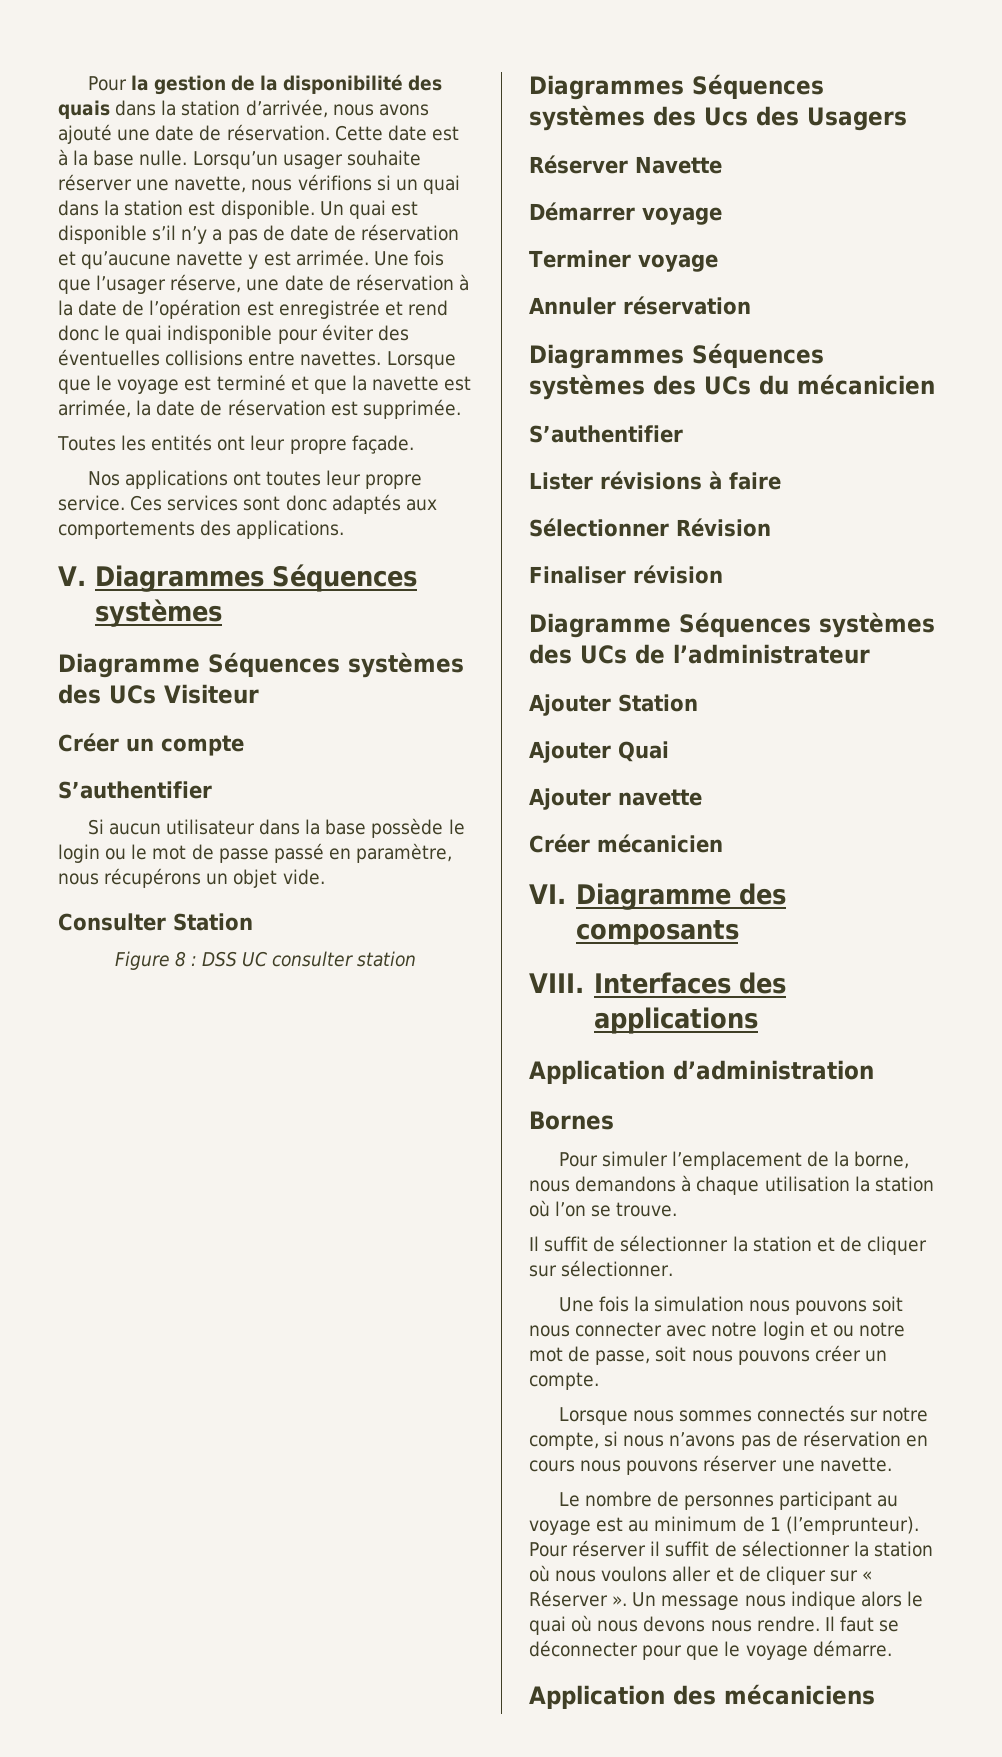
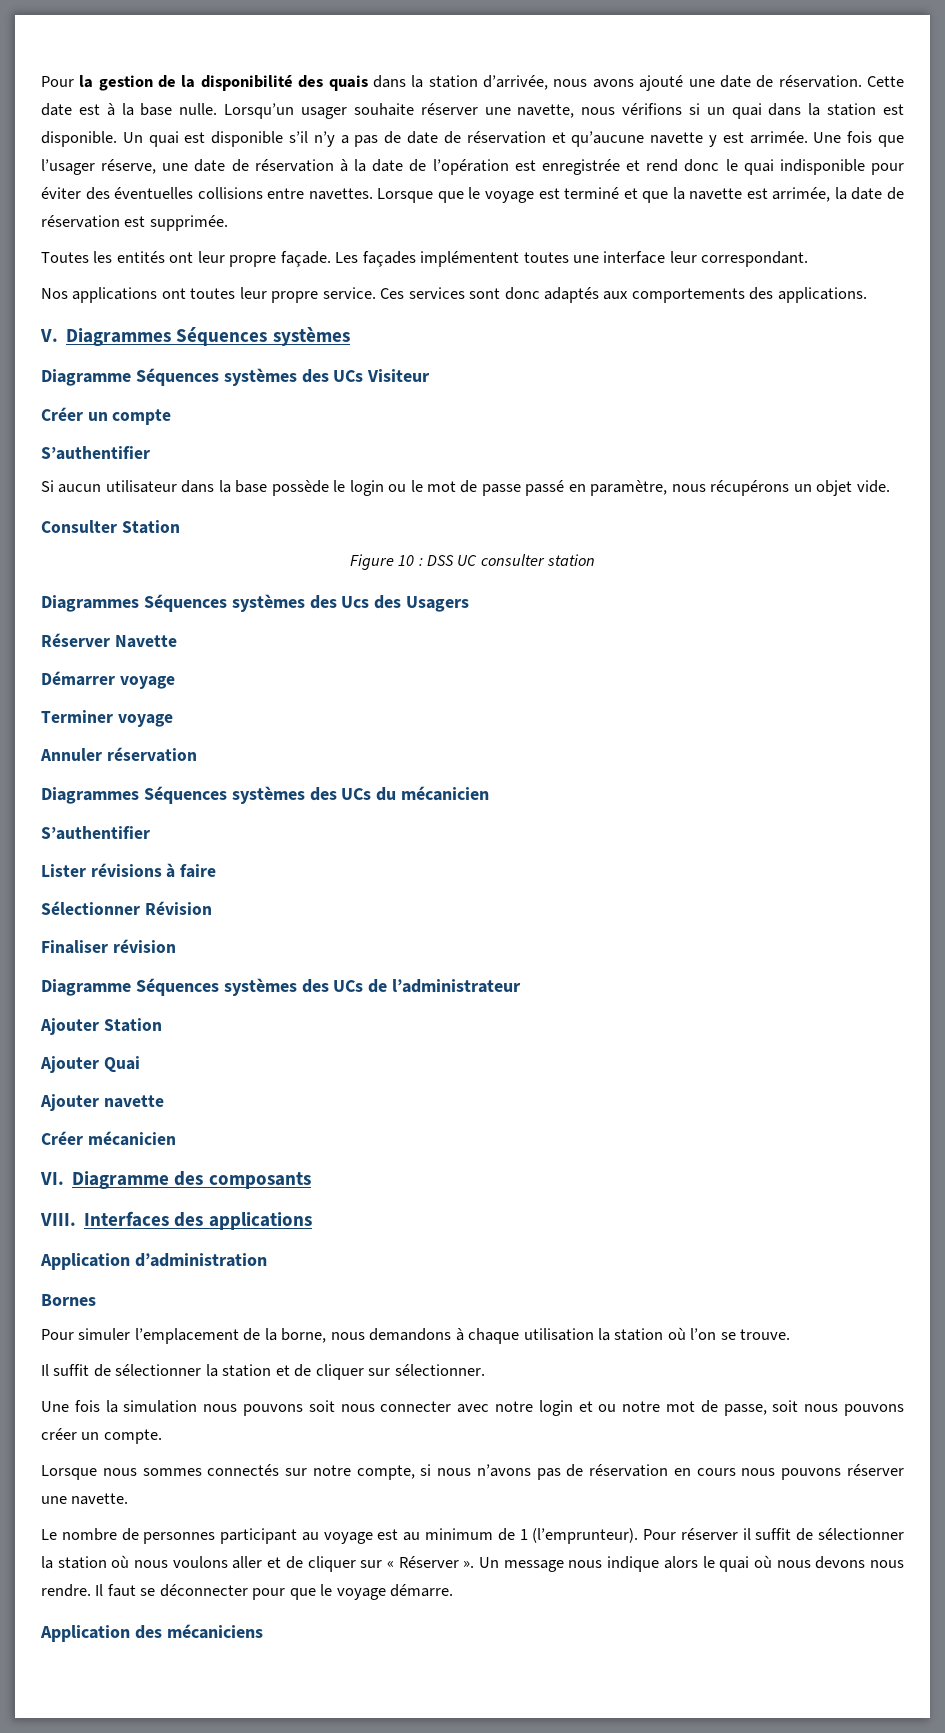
+ Les façades implémentent toutes une interface leur correspondant.
- Figure 8 : DSS UC consulter station
+ Figure 10 : DSS UC consulter station

